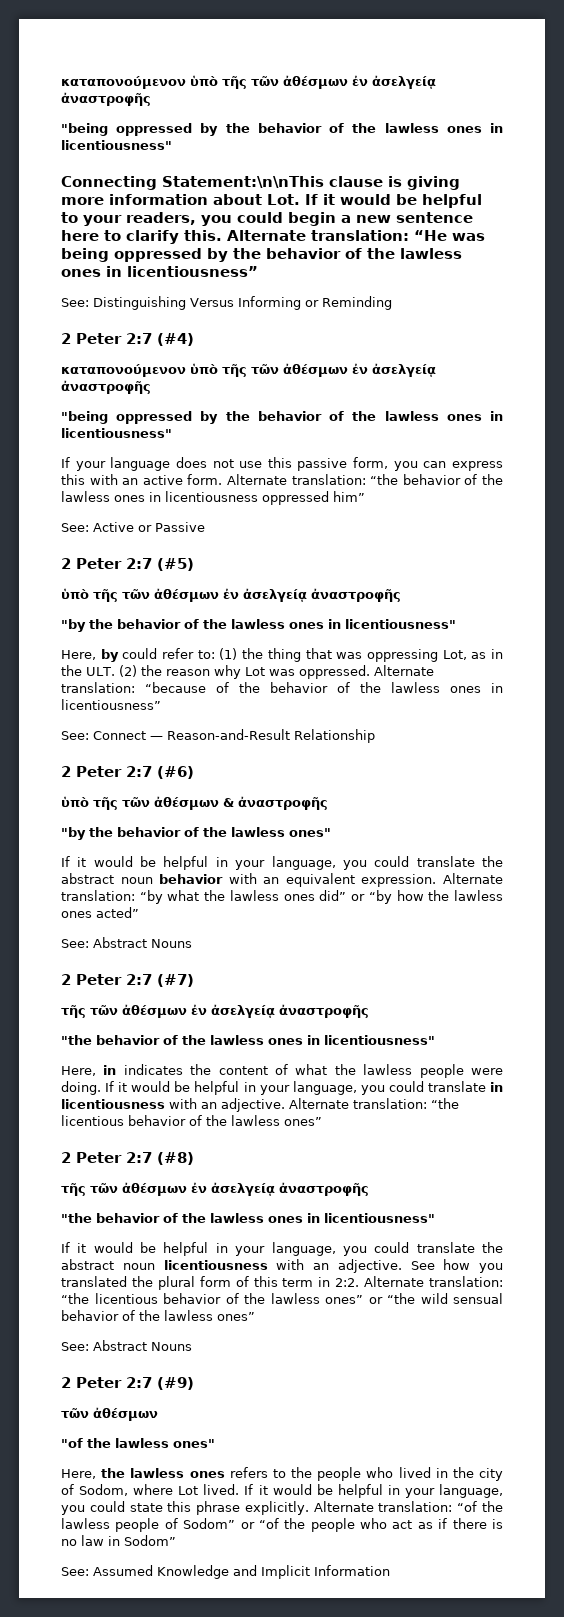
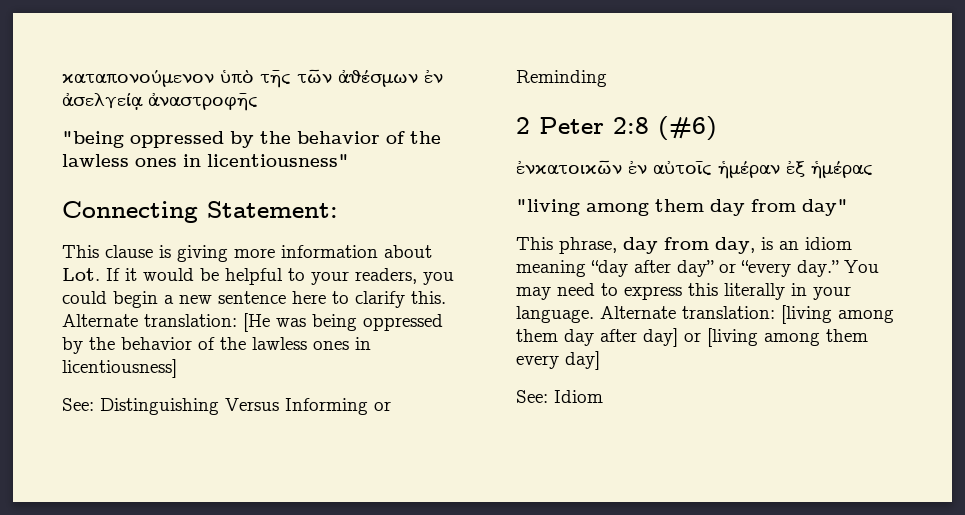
- Connecting Statement:\n\nThis clause is giving more information about Lot. If it would be helpful to your readers, you could begin a new sentence here to clarify this.
+ Connecting Statement:
+ This clause is giving more information about Lot. If it would be helpful to your readers, you could begin a new sentence here to clarify this.
- Alternate translation: “He was being oppressed by the behavior of the lawless ones in licentiousness”
+ Alternate translation: [He was being oppressed by the behavior of the lawless ones in licentiousness]
- 2 Peter 2:7 (#4)
- καταπονούμενον ὑπὸ τῆς τῶν ἀθέσμων ἐν ἀσελγείᾳ ἀναστροφῆς
- "being oppressed by the behavior of the lawless ones in licentiousness"
- If your language does not use this passive form, you can express this with an active form. Alternate translation: “the behavior of the lawless ones in licentiousness oppressed him”
- See: Active or Passive
- 2 Peter 2:7 (#5)
- ὑπὸ τῆς τῶν ἀθέσμων ἐν ἀσελγείᾳ ἀναστροφῆς
- "by the behavior of the lawless ones in licentiousness"
- Here, by could refer to: (1) the thing that was oppressing Lot, as in the ULT. (2) the reason why Lot was oppressed. Alternate translation: “because of the behavior of the lawless ones in licentiousness”
- See: Connect — Reason-and-Result Relationship
- 2 Peter 2:7 (#6)
- ὑπὸ τῆς τῶν ἀθέσμων & ἀναστροφῆς
- "by the behavior of the lawless ones"
- If it would be helpful in your language, you could translate the abstract noun behavior with an equivalent expression. Alternate translation: “by what the lawless ones did” or “by how the lawless ones acted”
- See: Abstract Nouns
- 2 Peter 2:7 (#7)
- τῆς τῶν ἀθέσμων ἐν ἀσελγείᾳ ἀναστροφῆς
- "the behavior of the lawless ones in licentiousness"
- Here, in indicates the content of what the lawless people were doing. If it would be helpful in your language, you could translate in licentiousness with an adjective. Alternate translation: “the licentious behavior of the lawless ones”
- 2 Peter 2:7 (#8)
- τῆς τῶν ἀθέσμων ἐν ἀσελγείᾳ ἀναστροφῆς
- "the behavior of the lawless ones in licentiousness"
- If it would be helpful in your language, you could translate the abstract noun licentiousness with an adjective. See how you translated the plural form of this term in 2:2. Alternate translation: “the licentious behavior of the lawless ones” or “the wild sensual behavior of the lawless ones”
- See: Abstract Nouns
- 2 Peter 2:7 (#9)
- τῶν ἀθέσμων
- "of the lawless ones"
- Here, the lawless ones refers to the people who lived in the city of Sodom, where Lot lived. If it would be helpful in your language, you could state this phrase explicitly. Alternate translation: “of the lawless people of Sodom” or “of the people who act as if there is no law in Sodom”
- See: Assumed Knowledge and Implicit Information
+ 2 Peter 2:8 (#6)
+ ἐνκατοικῶν ἐν αὐτοῖς ἡμέραν ἐξ ἡμέρας
+ "living among them day from day"
+ This phrase, day from day, is an idiom meaning “day after day” or “every day.” You may need to express this literally in your language. Alternate translation: [living among them day after day] or [living among them every day]
+ See: Idiom

